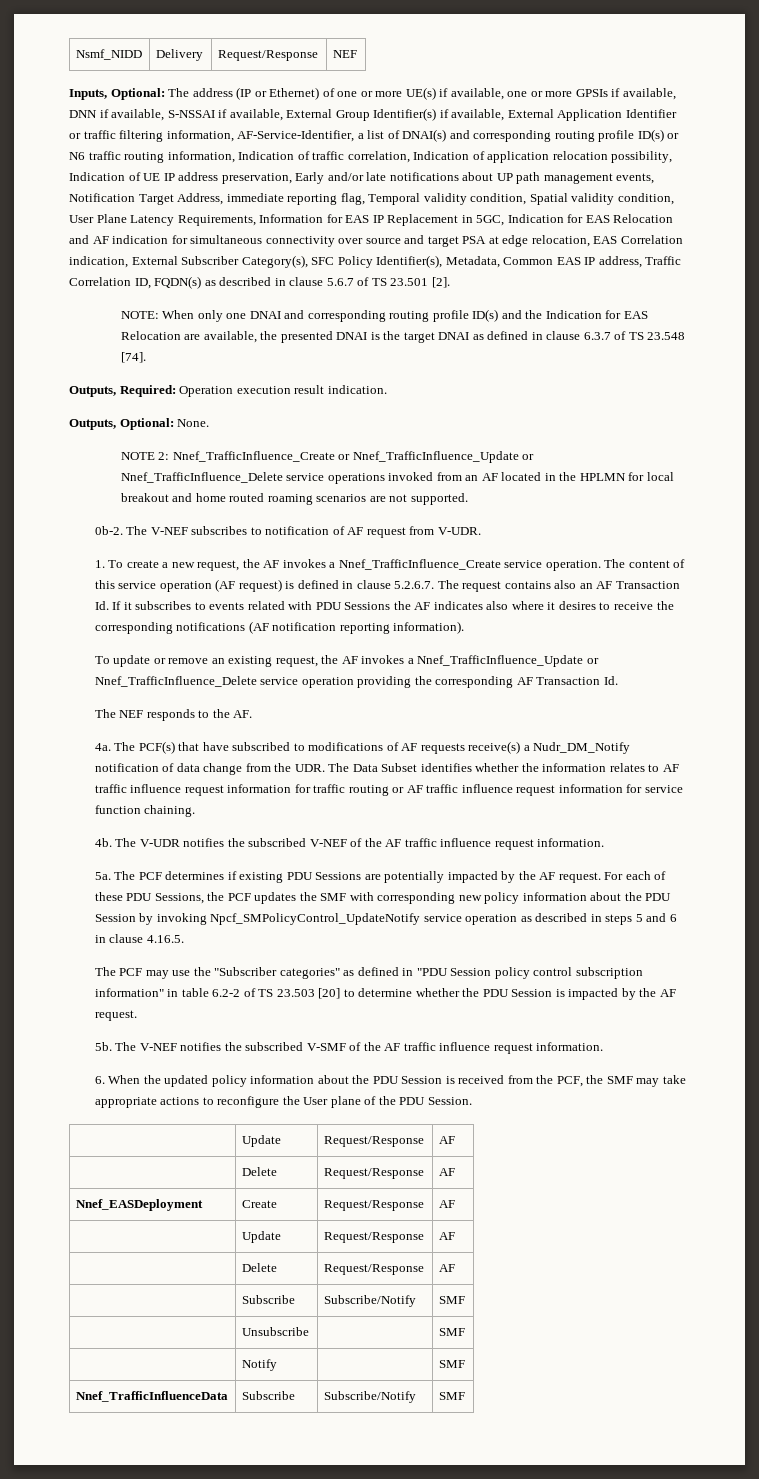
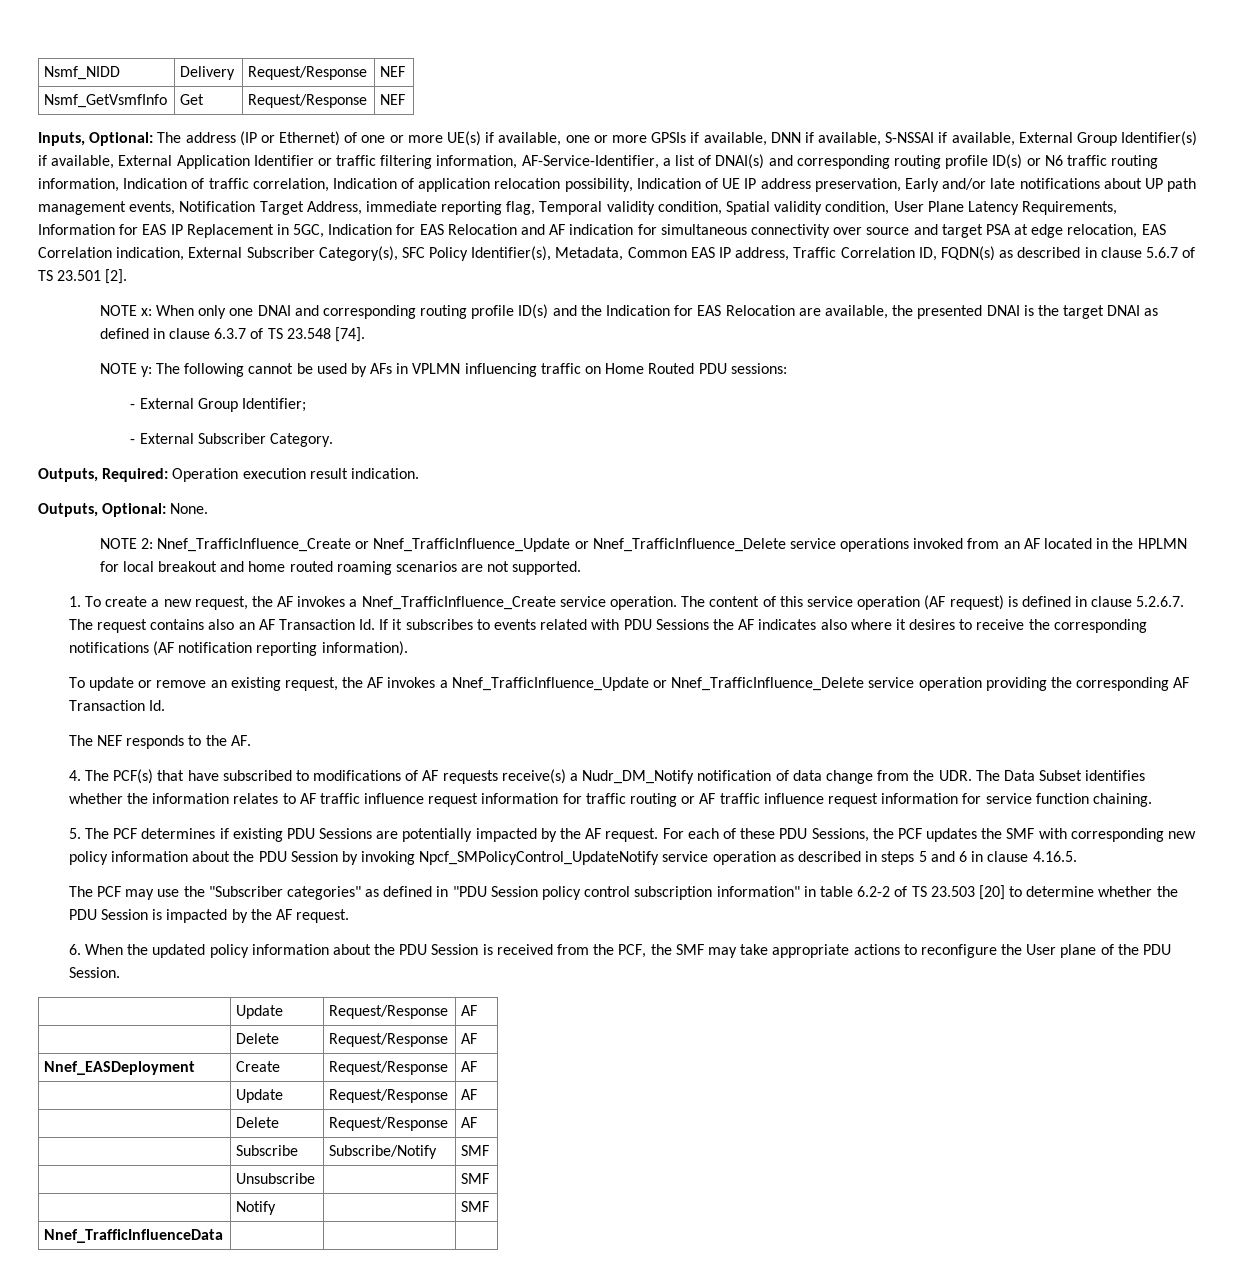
+ Nsmf_GetVsmfInfo | Get | Request/Response | NEF
- NOTE: When only one DNAI and corresponding routing profile ID(s) and the Indication for EAS Relocation are available, the presented DNAI is the target DNAI as defined in clause 6.3.7 of TS 23.548 [74].
+ NOTE x: When only one DNAI and corresponding routing profile ID(s) and the Indication for EAS Relocation are available, the presented DNAI is the target DNAI as defined in clause 6.3.7 of TS 23.548 [74].
+ NOTE y: The following cannot be used by AFs in VPLMN influencing traffic on Home Routed PDU sessions:
+ - External Group Identifier;
+ - External Subscriber Category.
- 0b-2. The V-NEF subscribes to notification of AF request from V-UDR.
- 4a. The PCF(s) that have subscribed to modifications of AF requests receive(s) a Nudr_DM_Notify notification of data change from the UDR. The Data Subset identifies whether the information relates to AF traffic influence request information for traffic routing or AF traffic influence request information for service function chaining.
+ 4. The PCF(s) that have subscribed to modifications of AF requests receive(s) a Nudr_DM_Notify notification of data change from the UDR. The Data Subset identifies whether the information relates to AF traffic influence request information for traffic routing or AF traffic influence request information for service function chaining.
- 4b. The V-UDR notifies the subscribed V-NEF of the AF traffic influence request information.
- 5a. The PCF determines if existing PDU Sessions are potentially impacted by the AF request.
+ 5. The PCF determines if existing PDU Sessions are potentially impacted by the AF request.
- 5b. The V-NEF notifies the subscribed V-SMF of the AF traffic influence request information.
- Nnef_TrafficInfluenceData | Subscribe | Subscribe/Notify | SMF
+ Nnef_TrafficInfluenceData | | |

